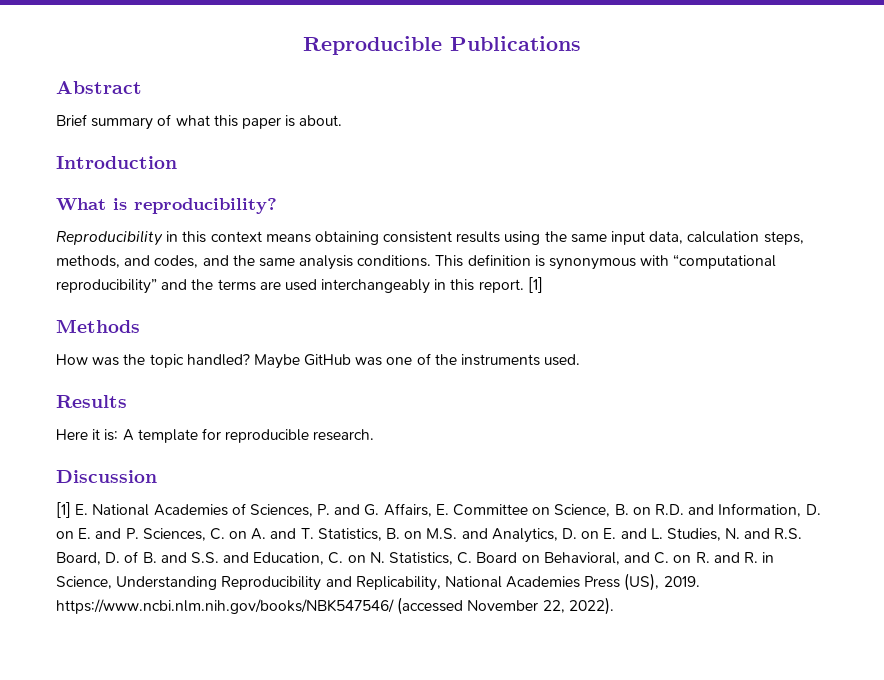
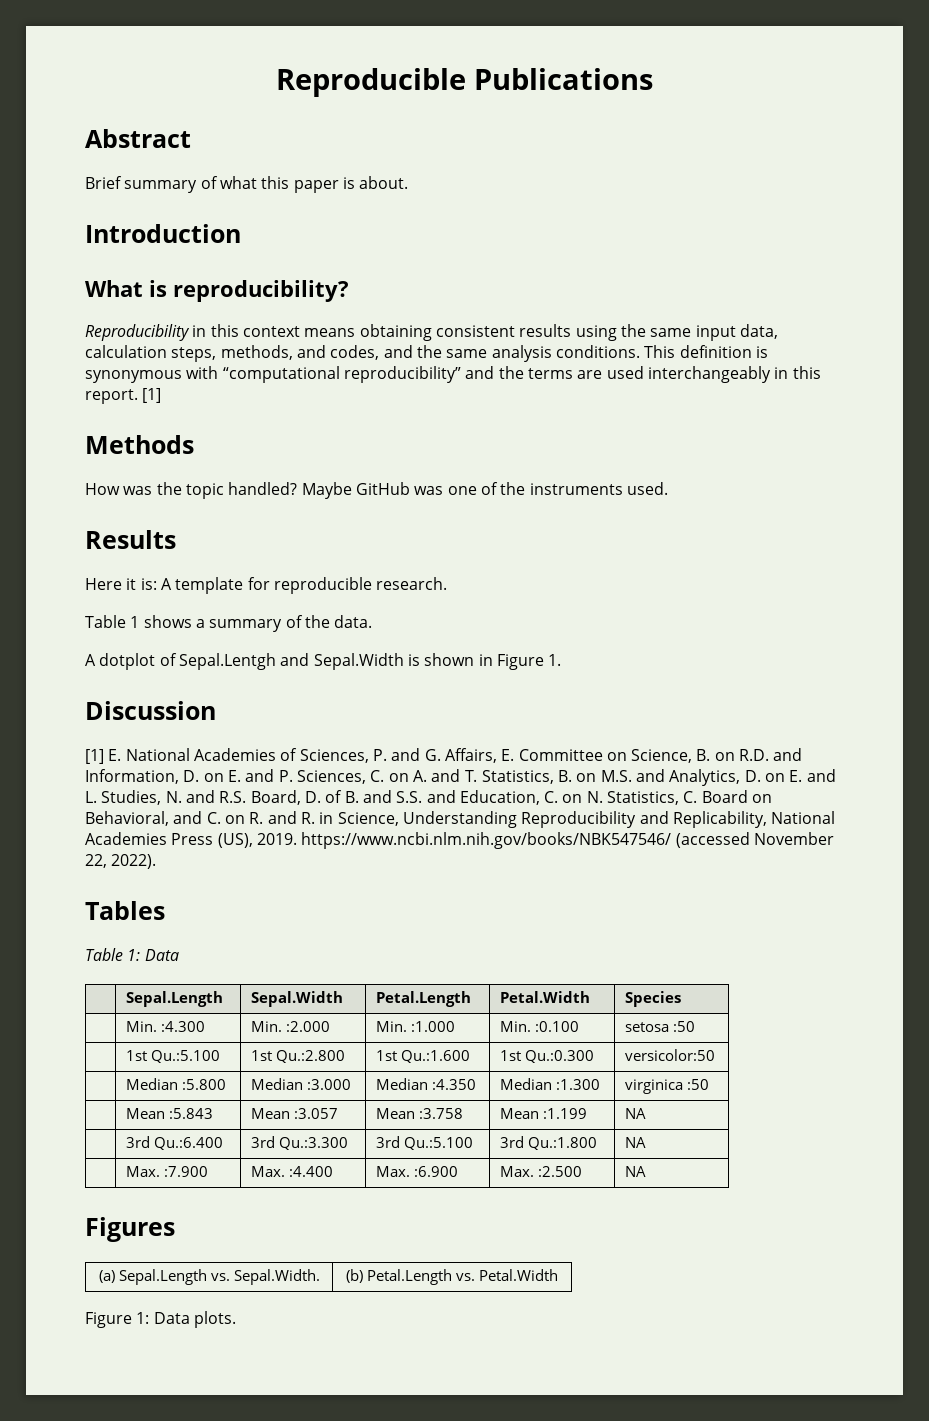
+ Table 1 shows a summary of the data.
+ A dotplot of Sepal.Lentgh and Sepal.Width is shown in Figure 1.
+ Tables
+ Table 1: Data
+ | Sepal.Length | Sepal.Width | Petal.Length | Petal.Width | Species
+ | Min. :4.300 | Min. :2.000 | Min. :1.000 | Min. :0.100 | setosa :50
+ | 1st Qu.:5.100 | 1st Qu.:2.800 | 1st Qu.:1.600 | 1st Qu.:0.300 | versicolor:50
+ | Median :5.800 | Median :3.000 | Median :4.350 | Median :1.300 | virginica :50
+ | Mean :5.843 | Mean :3.057 | Mean :3.758 | Mean :1.199 | NA
+ | 3rd Qu.:6.400 | 3rd Qu.:3.300 | 3rd Qu.:5.100 | 3rd Qu.:1.800 | NA
+ | Max. :7.900 | Max. :4.400 | Max. :6.900 | Max. :2.500 | NA
+ Figures
+ (a) Sepal.Length vs. Sepal.Width. | (b) Petal.Length vs. Petal.Width
+ Figure 1: Data plots.

